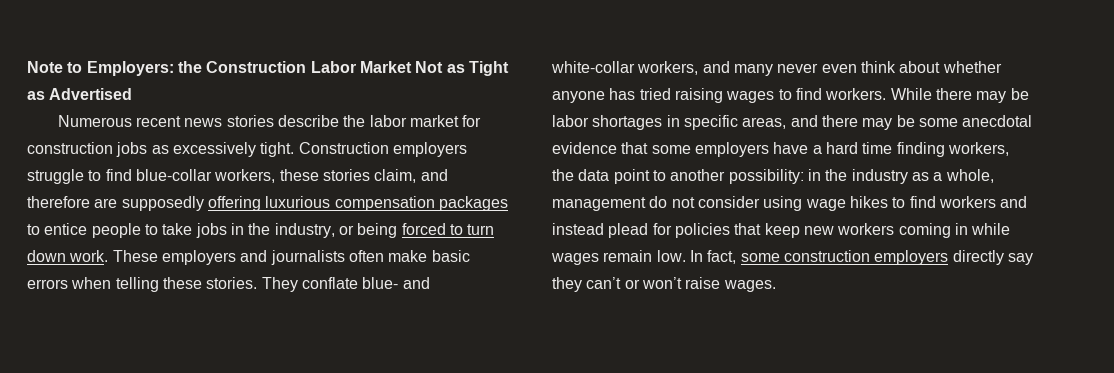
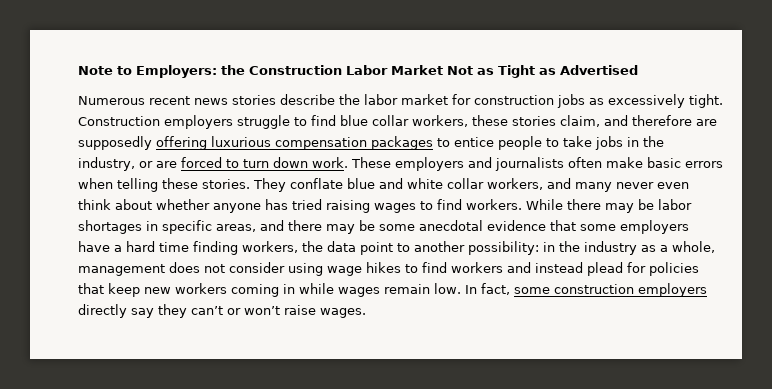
- Construction employers struggle to find blue-collar workers, these stories claim, and therefore are supposedly offering luxurious compensation packages to entice people to take jobs in the industry, or being forced to turn down work.
+ Construction employers struggle to find blue collar workers, these stories claim, and therefore are supposedly offering luxurious compensation packages to entice people to take jobs in the industry, or are forced to turn down work.
- They conflate blue- and white-collar workers, and many never even think about whether anyone has tried raising wages to find workers.
+ They conflate blue and white collar workers, and many never even think about whether anyone has tried raising wages to find workers.
- in the industry as a whole, management do not consider using wage hikes to find workers and instead plead for policies that keep new workers coming in while wages remain low.
+ in the industry as a whole, management does not consider using wage hikes to find workers and instead plead for policies that keep new workers coming in while wages remain low.

